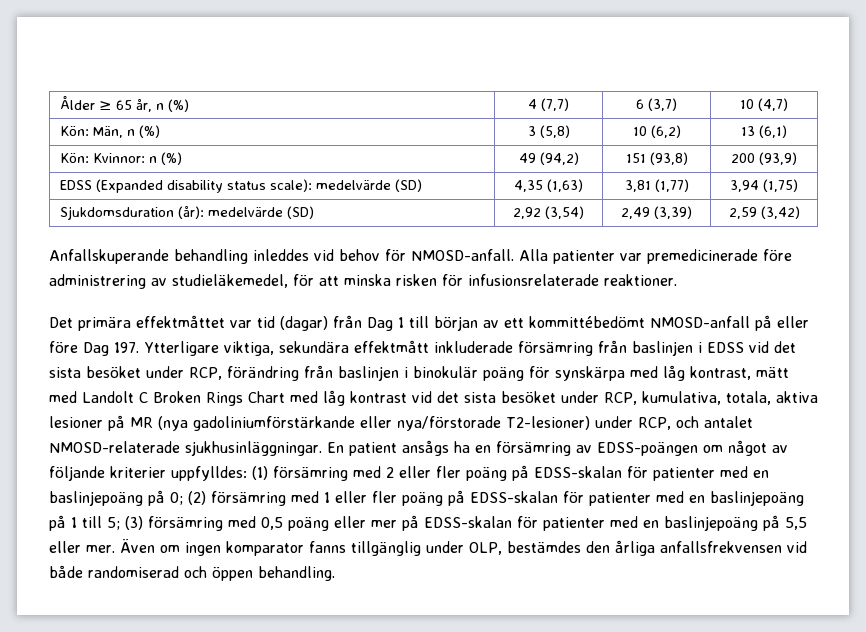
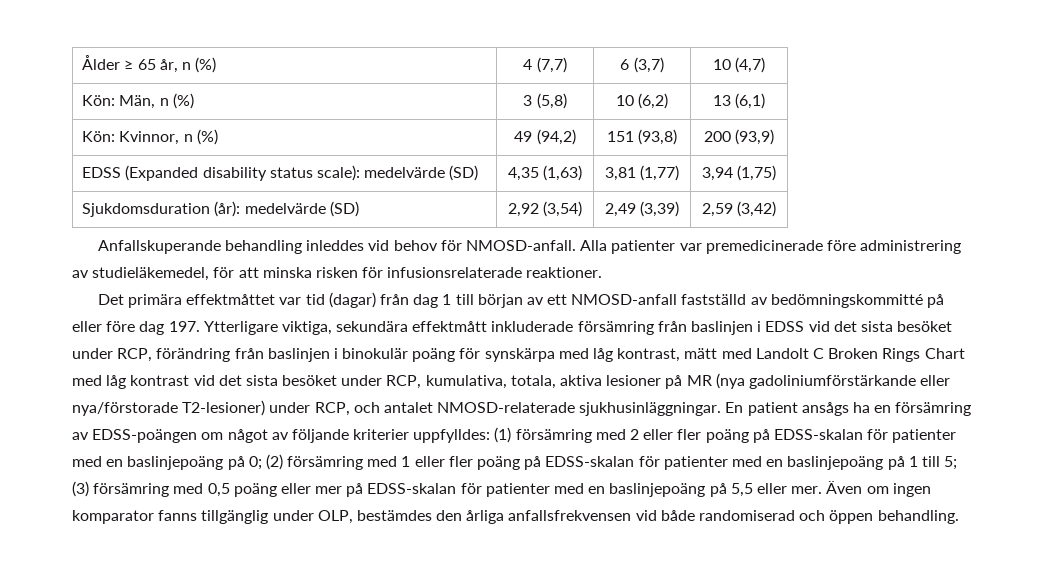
- Kön: Kvinnor: n (%) | 49 (94,2) | 151 (93,8) | 200 (93,9)
+ Kön: Kvinnor, n (%) | 49 (94,2) | 151 (93,8) | 200 (93,9)
- Det primära effektmåttet var tid (dagar) från Dag 1 till början av ett kommittébedömt NMOSD-anfall på eller före Dag 197. Ytterligare viktiga, sekundära effektmått inkluderade försämring från baslinjen i EDSS vid det sista besöket under RCP, förändring från baslinjen i binokulär poäng för synskärpa med låg kontrast, mätt med Landolt C Broken Rings Chart med låg kontrast vid det sista besöket under RCP, kumulativa, totala, aktiva lesioner på MR (nya gadoliniumförstärkande eller nya/förstorade T2-lesioner) under RCP, och antalet NMOSD-relaterade sjukhusinläggningar.
+ Det primära effektmåttet var tid (dagar) från dag 1 till början av ett NMOSD-anfall fastställd av bedömningskommitté på eller före dag 197. Ytterligare viktiga, sekundära effektmått inkluderade försämring från baslinjen i EDSS vid det sista besöket under RCP, förändring från baslinjen i binokulär poäng för synskärpa med låg kontrast, mätt med Landolt C Broken Rings Chart med låg kontrast vid det sista besöket under RCP, kumulativa, totala, aktiva lesioner på MR (nya gadoliniumförstärkande eller nya/förstorade T2-lesioner) under RCP, och antalet NMOSD-relaterade sjukhusinläggningar.

